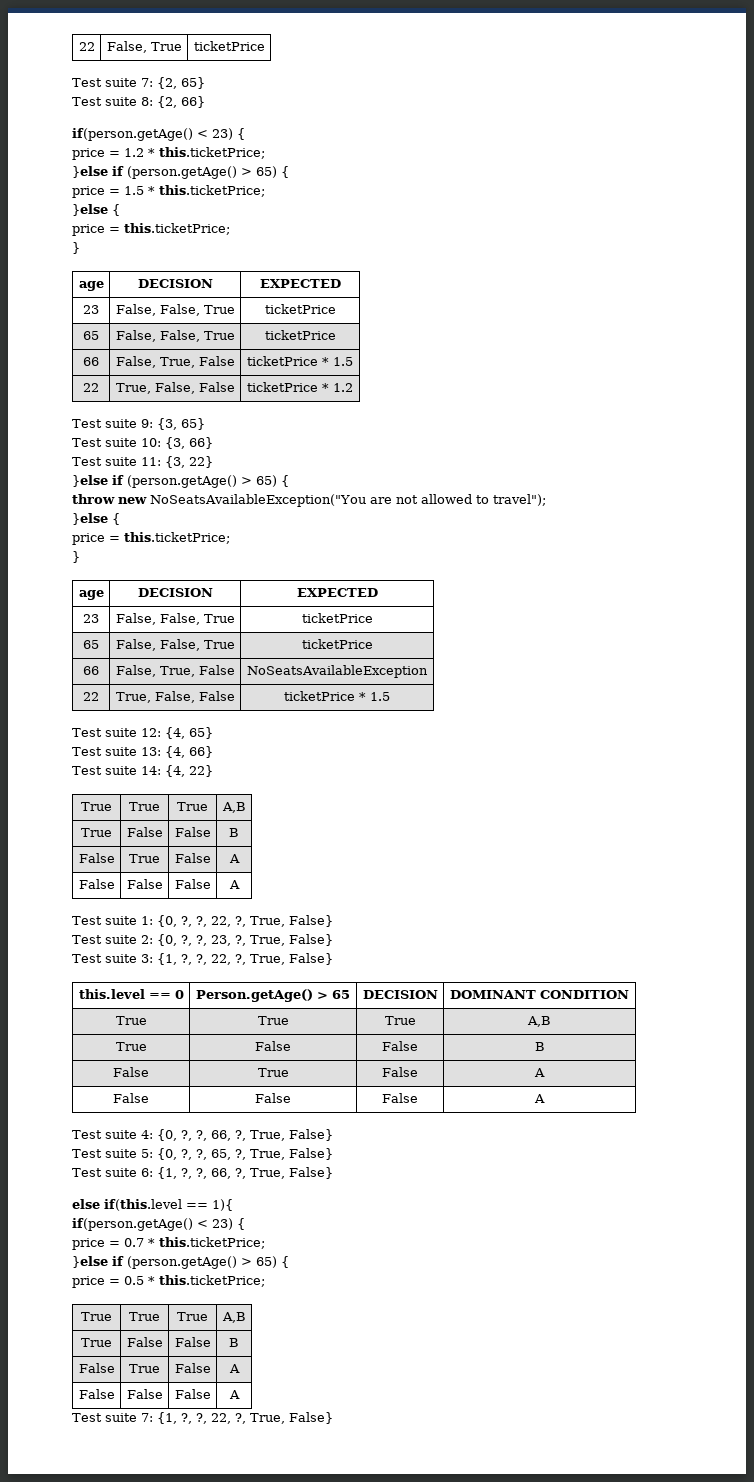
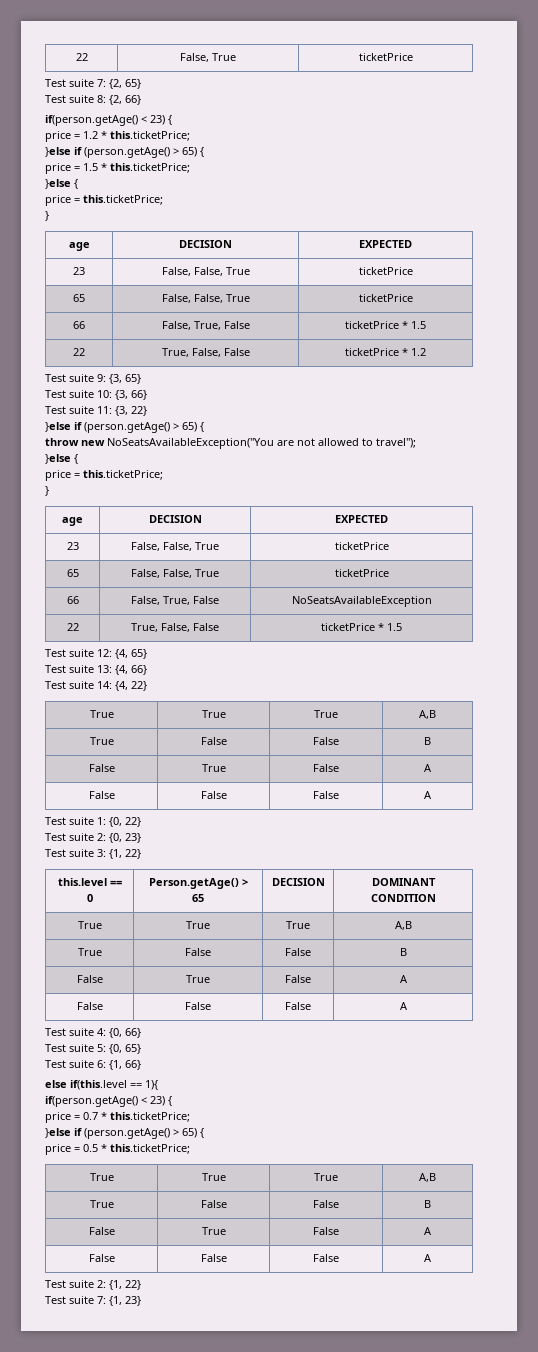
- Test suite 1: {0, ?, ?, 22, ?, True, False}
- Test suite 2: {0, ?, ?, 23, ?, True, False}
- Test suite 3: {1, ?, ?, 22, ?, True, False}
+ Test suite 1: {0, 22}
+ Test suite 2: {0, 23}
+ Test suite 3: {1, 22}
- Test suite 4: {0, ?, ?, 66, ?, True, False}
- Test suite 5: {0, ?, ?, 65, ?, True, False}
- Test suite 6: {1, ?, ?, 66, ?, True, False}
+ Test suite 4: {0, 66}
+ Test suite 5: {0, 65}
+ Test suite 6: {1, 66}
+ Test suite 2: {1, 22}
- Test suite 7: {1, ?, ?, 22, ?, True, False}
+ Test suite 7: {1, 23}

